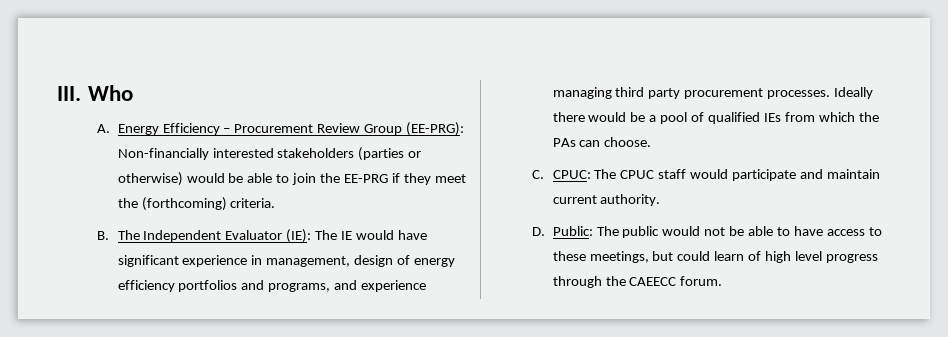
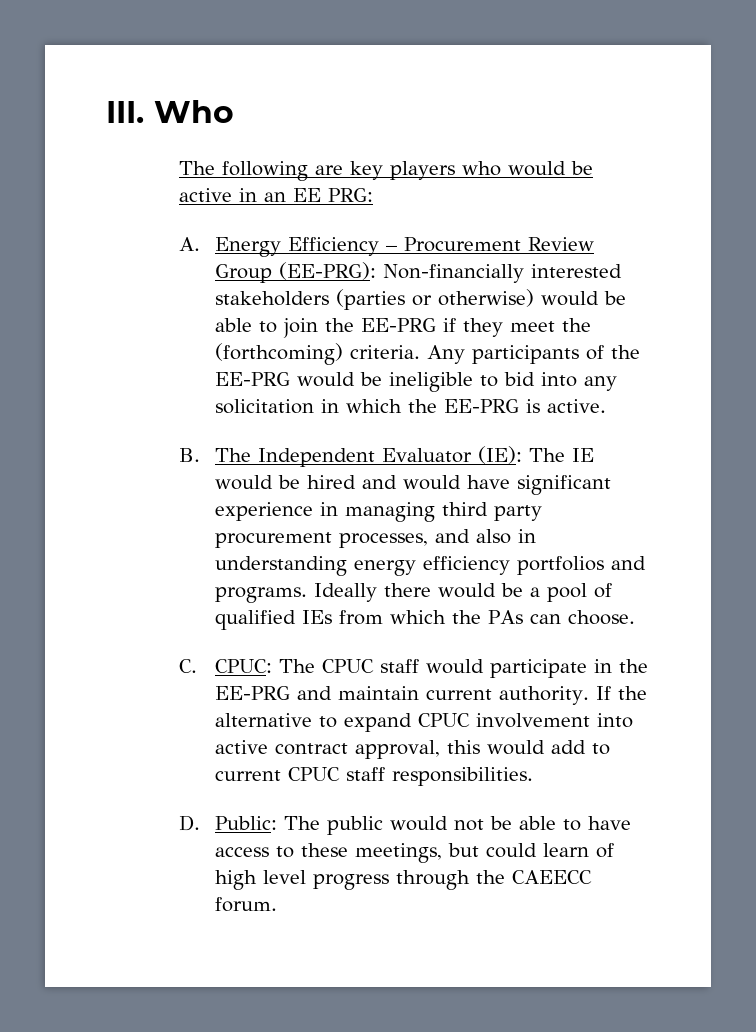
+ The following are key players who would be active in an EE PRG:
+ Any participants of the EE-PRG would be ineligible to bid into any solicitation in which the EE-PRG is active.
- B. The Independent Evaluator (IE): The IE would have significant experience in management, design of energy efficiency portfolios and programs, and experience managing third party procurement processes.
+ B. The Independent Evaluator (IE): The IE would be hired and would have significant experience in managing third party procurement processes, and also in understanding energy efficiency portfolios and programs.
- C. CPUC: The CPUC staff would participate and maintain current authority.
+ C. CPUC: The CPUC staff would participate in the EE-PRG and maintain current authority. If the alternative to expand CPUC involvement into active contract approval, this would add to current CPUC staff responsibilities.

